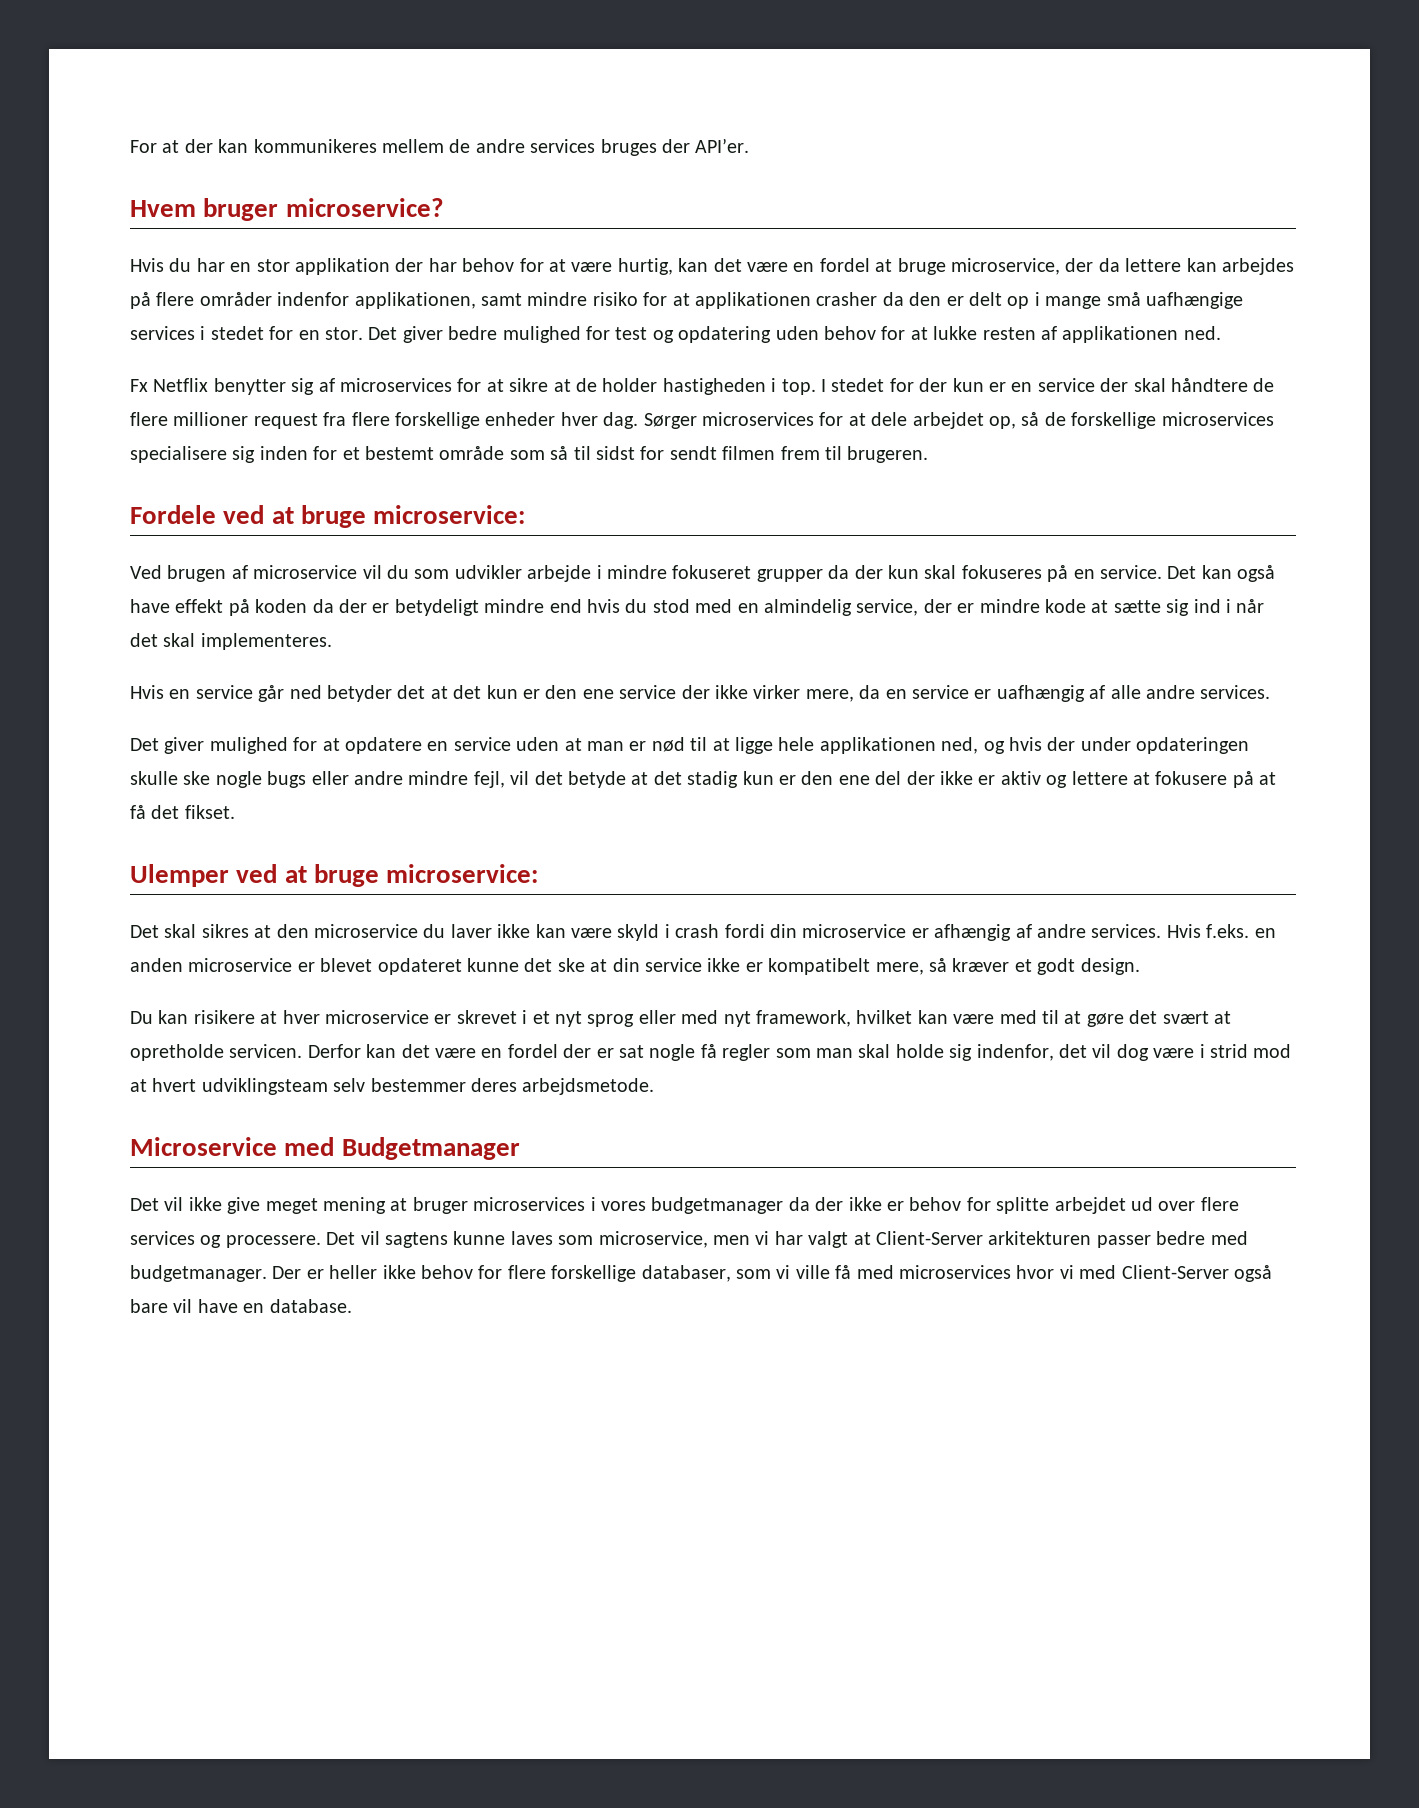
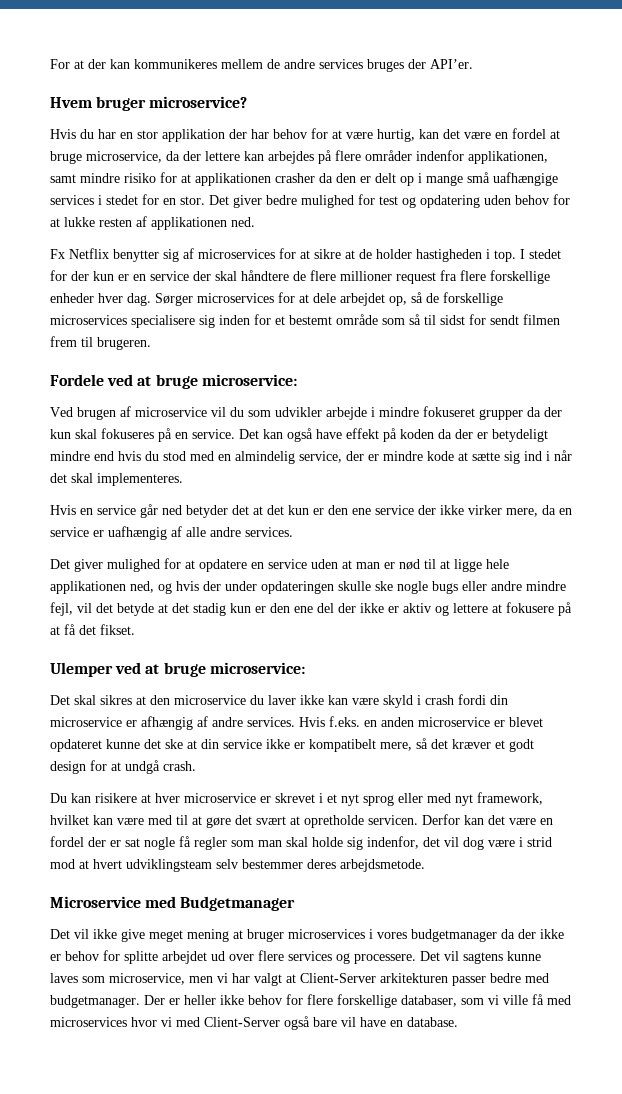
- Hvis du har en stor applikation der har behov for at være hurtig, kan det være en fordel at bruge microservice, der da lettere kan arbejdes på flere områder indenfor applikationen, samt mindre risiko for at applikationen crasher da den er delt op i mange små uafhængige services i stedet for en stor.
+ Hvis du har en stor applikation der har behov for at være hurtig, kan det være en fordel at bruge microservice, da der lettere kan arbejdes på flere områder indenfor applikationen, samt mindre risiko for at applikationen crasher da den er delt op i mange små uafhængige services i stedet for en stor.
- Hvis f.eks. en anden microservice er blevet opdateret kunne det ske at din service ikke er kompatibelt mere, så kræver et godt design.
+ Hvis f.eks. en anden microservice er blevet opdateret kunne det ske at din service ikke er kompatibelt mere, så det kræver et godt design for at undgå crash.

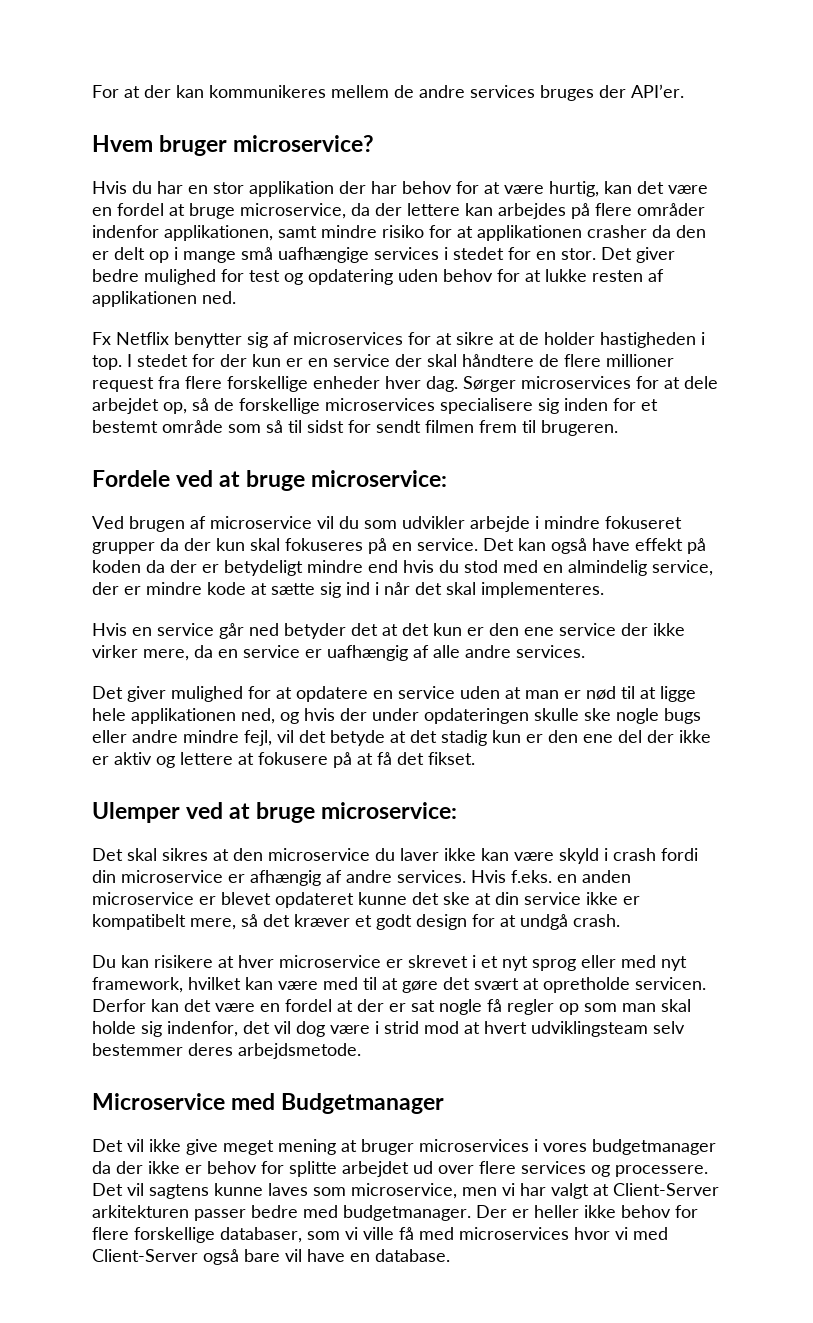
- Derfor kan det være en fordel der er sat nogle få regler som man skal holde sig indenfor, det vil dog være i strid mod at hvert udviklingsteam selv bestemmer deres arbejdsmetode.
+ Derfor kan det være en fordel at der er sat nogle få regler op som man skal holde sig indenfor, det vil dog være i strid mod at hvert udviklingsteam selv bestemmer deres arbejdsmetode.

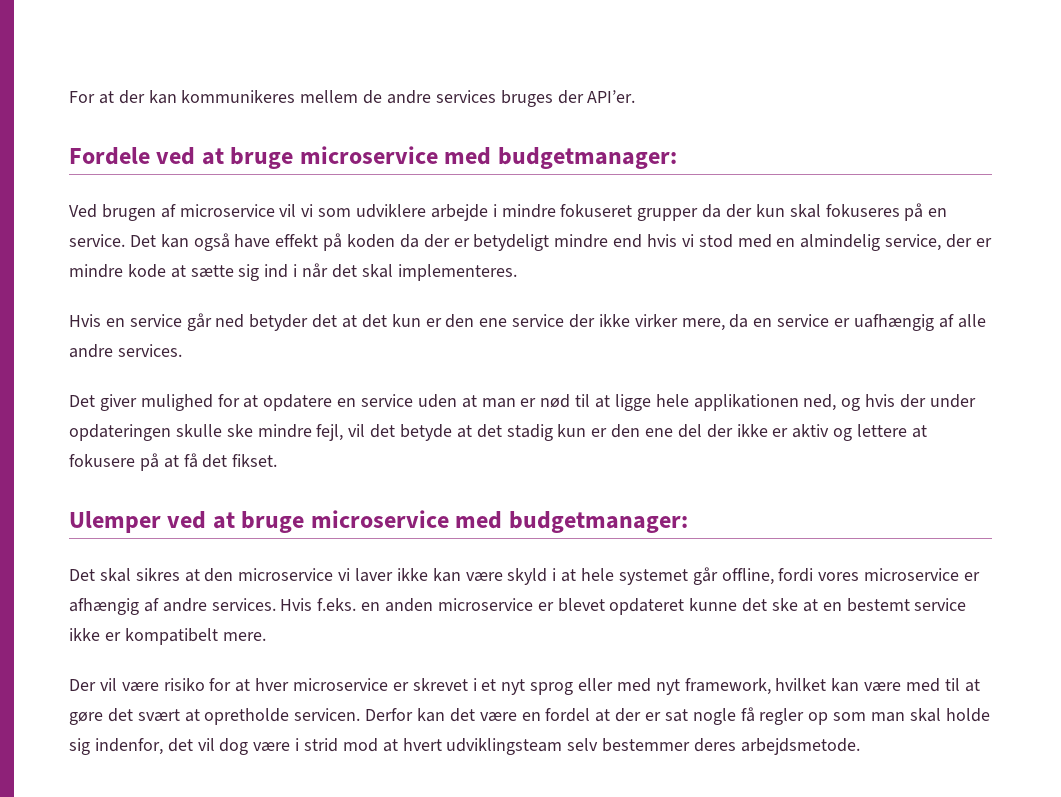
- Hvem bruger microservice?
- Hvis du har en stor applikation der har behov for at være hurtig, kan det være en fordel at bruge microservice, da der lettere kan arbejdes på flere områder indenfor applikationen, samt mindre risiko for at applikationen crasher da den er delt op i mange små uafhængige services i stedet for en stor. Det giver bedre mulighed for test og opdatering uden behov for at lukke resten af applikationen ned.
- Fx Netflix benytter sig af microservices for at sikre at de holder hastigheden i top. I stedet for der kun er en service der skal håndtere de flere millioner request fra flere forskellige enheder hver dag. Sørger microservices for at dele arbejdet op, så de forskellige microservices specialisere sig inden for et bestemt område som så til sidst for sendt filmen frem til brugeren.
- Fordele ved at bruge microservice:
+ Fordele ved at bruge microservice med budgetmanager:
- Ved brugen af microservice vil du som udvikler arbejde i mindre fokuseret grupper da der kun skal fokuseres på en service.
+ Ved brugen af microservice vil vi som udviklere arbejde i mindre fokuseret grupper da der kun skal fokuseres på en service.
- Det kan også have effekt på koden da der er betydeligt mindre end hvis du stod med en almindelig service, der er mindre kode at sætte sig ind i når det skal implementeres.
+ Det kan også have effekt på koden da der er betydeligt mindre end hvis vi stod med en almindelig service, der er mindre kode at sætte sig ind i når det skal implementeres.
- Det giver mulighed for at opdatere en service uden at man er nød til at ligge hele applikationen ned, og hvis der under opdateringen skulle ske nogle bugs eller andre mindre fejl, vil det betyde at det stadig kun er den ene del der ikke er aktiv og lettere at fokusere på at få det fikset.
+ Det giver mulighed for at opdatere en service uden at man er nød til at ligge hele applikationen ned, og hvis der under opdateringen skulle ske mindre fejl, vil det betyde at det stadig kun er den ene del der ikke er aktiv og lettere at fokusere på at få det fikset.
- Ulemper ved at bruge microservice:
+ Ulemper ved at bruge microservice med budgetmanager:
- Det skal sikres at den microservice du laver ikke kan være skyld i crash fordi din microservice er afhængig af andre services.
+ Det skal sikres at den microservice vi laver ikke kan være skyld i at hele systemet går offline, fordi vores microservice er afhængig af andre services.
- Hvis f.eks. en anden microservice er blevet opdateret kunne det ske at din service ikke er kompatibelt mere, så det kræver et godt design for at undgå crash.
- Du kan risikere at hver microservice er skrevet i et nyt sprog eller med nyt framework, hvilket kan være med til at gøre det svært at opretholde servicen.
+ Hvis f.eks. en anden microservice er blevet opdateret kunne det ske at en bestemt service ikke er kompatibelt mere.
+ Der vil være risiko for at hver microservice er skrevet i et nyt sprog eller med nyt framework, hvilket kan være med til at gøre det svært at opretholde servicen.
- Microservice med Budgetmanager
- Det vil ikke give meget mening at bruger microservices i vores budgetmanager da der ikke er behov for splitte arbejdet ud over flere services og processere. Det vil sagtens kunne laves som microservice, men vi har valgt at Client-Server arkitekturen passer bedre med budgetmanager. Der er heller ikke behov for flere forskellige databaser, som vi ville få med microservices hvor vi med Client-Server også bare vil have en database.

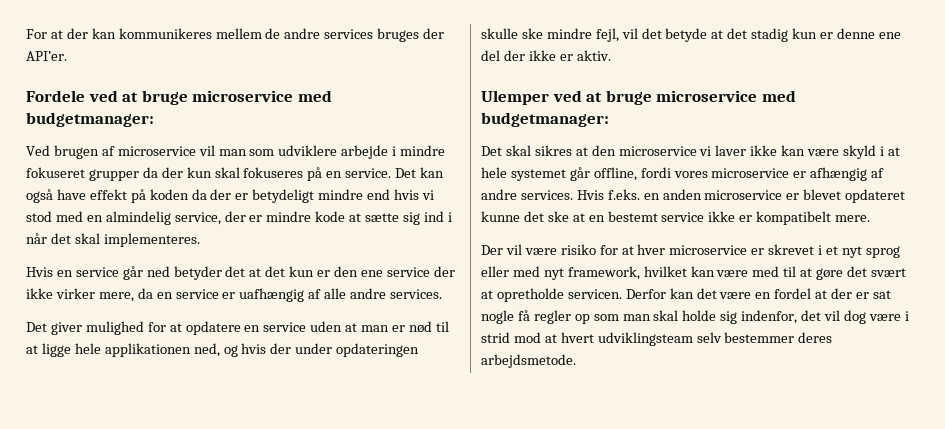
- Ved brugen af microservice vil vi som udviklere arbejde i mindre fokuseret grupper da der kun skal fokuseres på en service.
+ Ved brugen af microservice vil man som udviklere arbejde i mindre fokuseret grupper da der kun skal fokuseres på en service.
- Det giver mulighed for at opdatere en service uden at man er nød til at ligge hele applikationen ned, og hvis der under opdateringen skulle ske mindre fejl, vil det betyde at det stadig kun er den ene del der ikke er aktiv og lettere at fokusere på at få det fikset.
+ Det giver mulighed for at opdatere en service uden at man er nød til at ligge hele applikationen ned, og hvis der under opdateringen skulle ske mindre fejl, vil det betyde at det stadig kun er denne ene del der ikke er aktiv.

